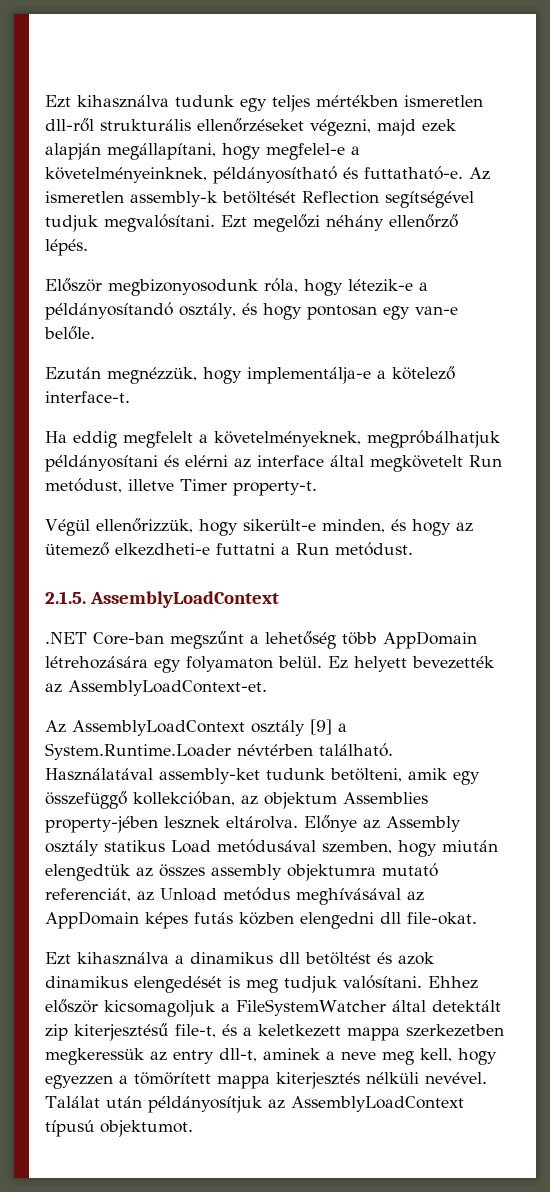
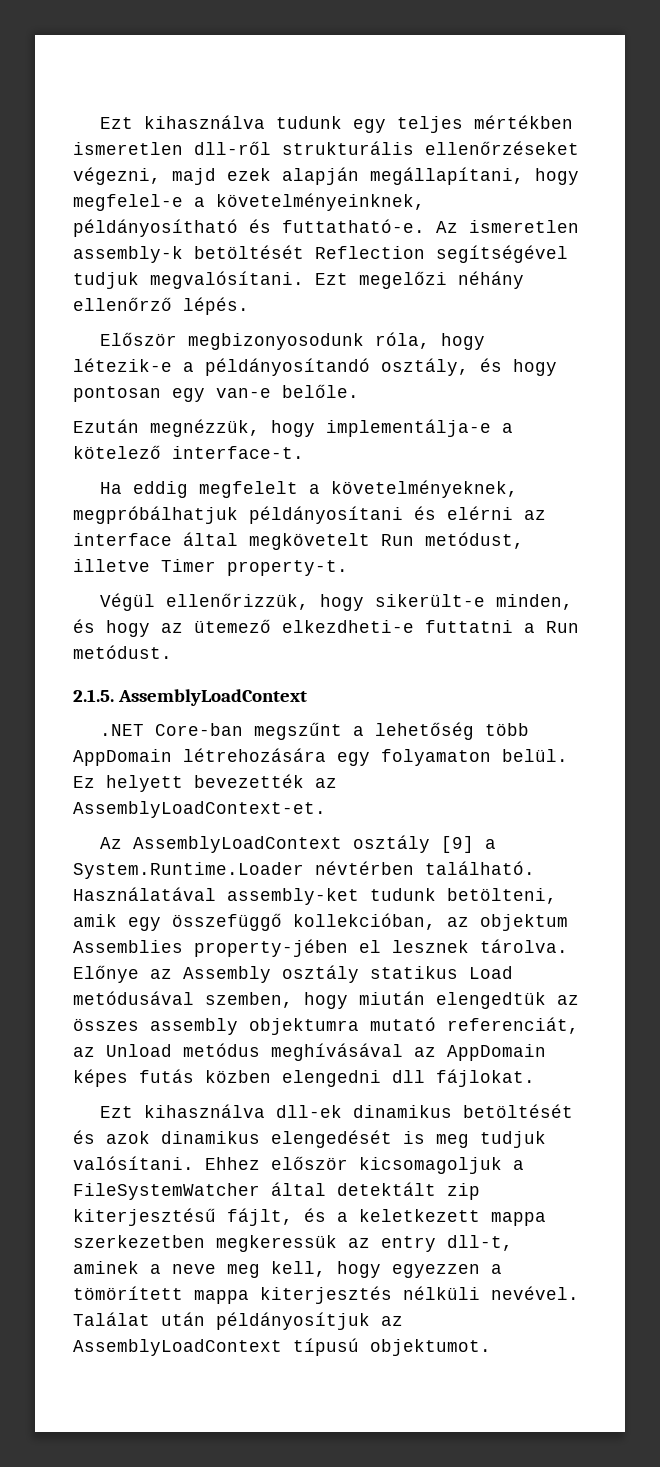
- Használatával assembly-ket tudunk betölteni, amik egy összefüggő kollekcióban, az objektum Assemblies property-jében lesznek eltárolva.
+ Használatával assembly-ket tudunk betölteni, amik egy összefüggő kollekcióban, az objektum Assemblies property-jében el lesznek tárolva.
- Előnye az Assembly osztály statikus Load metódusával szemben, hogy miután elengedtük az összes assembly objektumra mutató referenciát, az Unload metódus meghívásával az AppDomain képes futás közben elengedni dll file-okat.
- Ezt kihasználva a dinamikus dll betöltést és azok dinamikus elengedését is meg tudjuk valósítani.
+ Előnye az Assembly osztály statikus Load metódusával szemben, hogy miután elengedtük az összes assembly objektumra mutató referenciát, az Unload metódus meghívásával az AppDomain képes futás közben elengedni dll fájlokat.
+ Ezt kihasználva dll-ek dinamikus betöltését és azok dinamikus elengedését is meg tudjuk valósítani.
- Ehhez először kicsomagoljuk a FileSystemWatcher által detektált zip kiterjesztésű file-t, és a keletkezett mappa szerkezetben megkeressük az entry dll-t, aminek a neve meg kell, hogy egyezzen a tömörített mappa kiterjesztés nélküli nevével.
+ Ehhez először kicsomagoljuk a FileSystemWatcher által detektált zip kiterjesztésű fájlt, és a keletkezett mappa szerkezetben megkeressük az entry dll-t, aminek a neve meg kell, hogy egyezzen a tömörített mappa kiterjesztés nélküli nevével.

